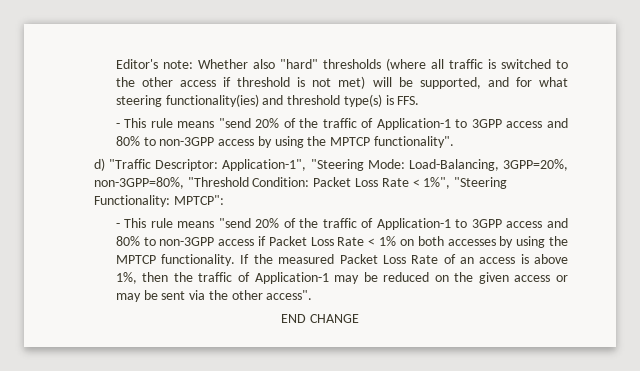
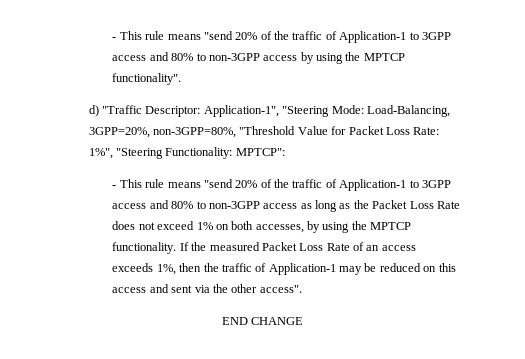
- Editor's note: Whether also "hard" thresholds (where all traffic is switched to the other access if threshold is not met) will be supported, and for what steering functionality(ies) and threshold type(s) is FFS.
- d) "Traffic Descriptor: Application-1", "Steering Mode: Load-Balancing, 3GPP=20%, non-3GPP=80%, "Threshold Condition: Packet Loss Rate < 1%", "Steering Functionality: MPTCP":
+ d) "Traffic Descriptor: Application-1", "Steering Mode: Load-Balancing, 3GPP=20%, non-3GPP=80%, "Threshold Value for Packet Loss Rate: 1%", "Steering Functionality: MPTCP":
- - This rule means "send 20% of the traffic of Application-1 to 3GPP access and 80% to non-3GPP access if Packet Loss Rate < 1% on both accesses by using the MPTCP functionality.
+ - This rule means "send 20% of the traffic of Application-1 to 3GPP access and 80% to non-3GPP access as long as the Packet Loss Rate does not exceed 1% on both accesses, by using the MPTCP functionality.
- If the measured Packet Loss Rate of an access is above 1%, then the traffic of Application-1 may be reduced on the given access or may be sent via the other access".
+ If the measured Packet Loss Rate of an access exceeds 1%, then the traffic of Application-1 may be reduced on this access and sent via the other access".

